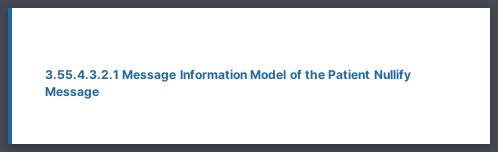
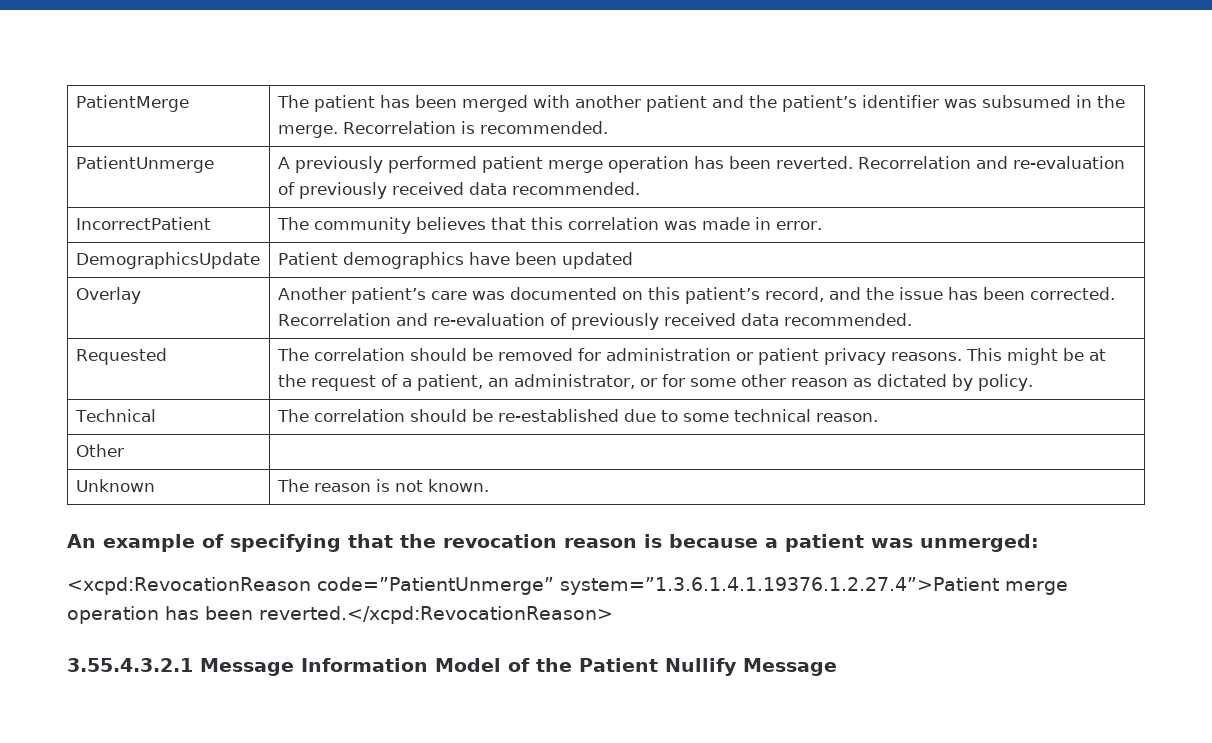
+ PatientMerge | The patient has been merged with another patient and the patient’s identifier was subsumed in the merge. Recorrelation is recommended.
+ PatientUnmerge | A previously performed patient merge operation has been reverted. Recorrelation and re-evaluation of previously received data recommended.
+ IncorrectPatient | The community believes that this correlation was made in error.
+ DemographicsUpdate | Patient demographics have been updated
+ Overlay | Another patient’s care was documented on this patient’s record, and the issue has been corrected. Recorrelation and re-evaluation of previously received data recommended.
+ Requested | The correlation should be removed for administration or patient privacy reasons. This might be at the request of a patient, an administrator, or for some other reason as dictated by policy.
+ Technical | The correlation should be re-established due to some technical reason.
+ Other |
+ Unknown | The reason is not known.
+ An example of specifying that the revocation reason is because a patient was unmerged:
+ <xcpd:RevocationReason code=”PatientUnmerge” system=”1.3.6.1.4.1.19376.1.2.27.4”>Patient merge operation has been reverted.</xcpd:RevocationReason>

